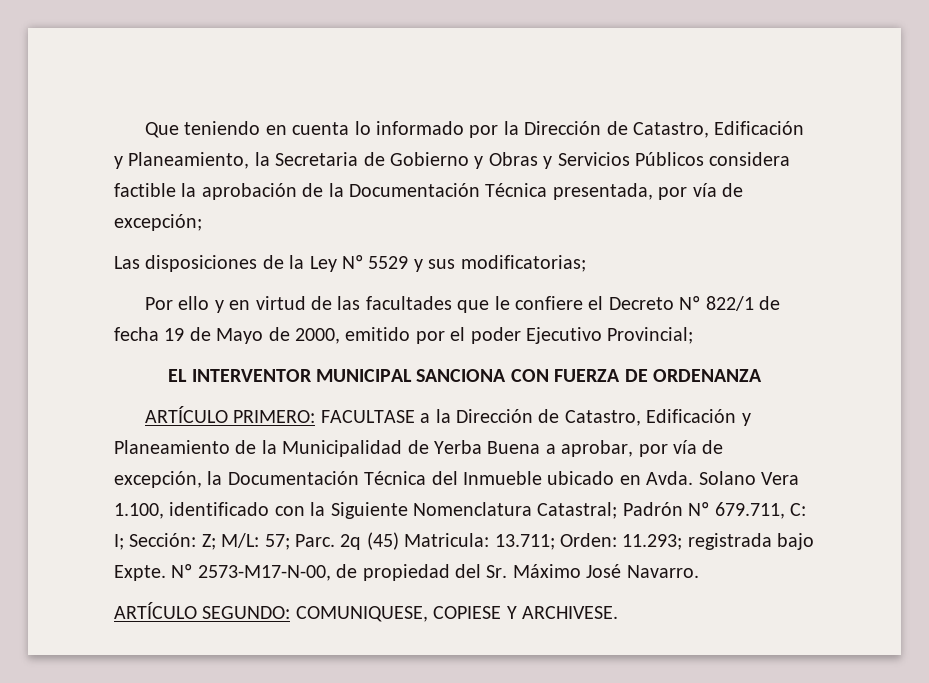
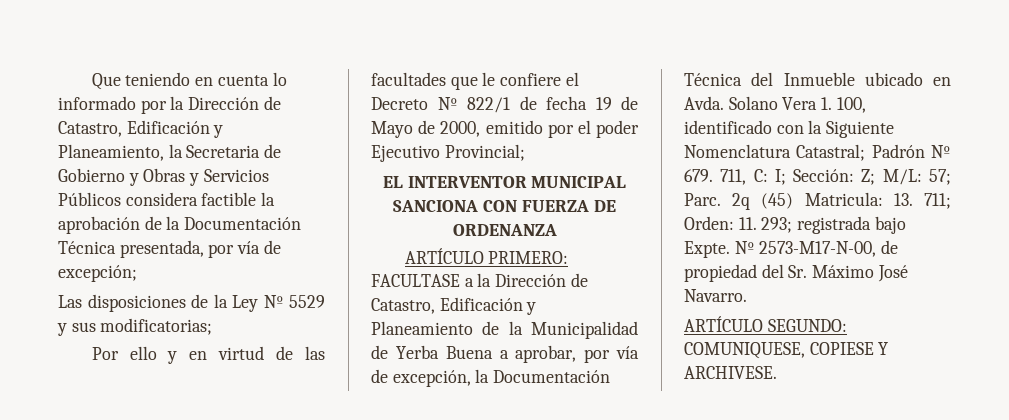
- Solano Vera 1.100, identificado con la Siguiente Nomenclatura Catastral; Padrón Nº 679.711, C: I; Sección: Z; M/L: 57; Parc.
+ Solano Vera 1. 100, identificado con la Siguiente Nomenclatura Catastral; Padrón Nº 679. 711, C: I; Sección: Z; M/L: 57; Parc.
- 2q (45) Matricula: 13.711; Orden: 11.293; registrada bajo Expte.
+ 2q (45) Matricula: 13. 711; Orden: 11. 293; registrada bajo Expte.

